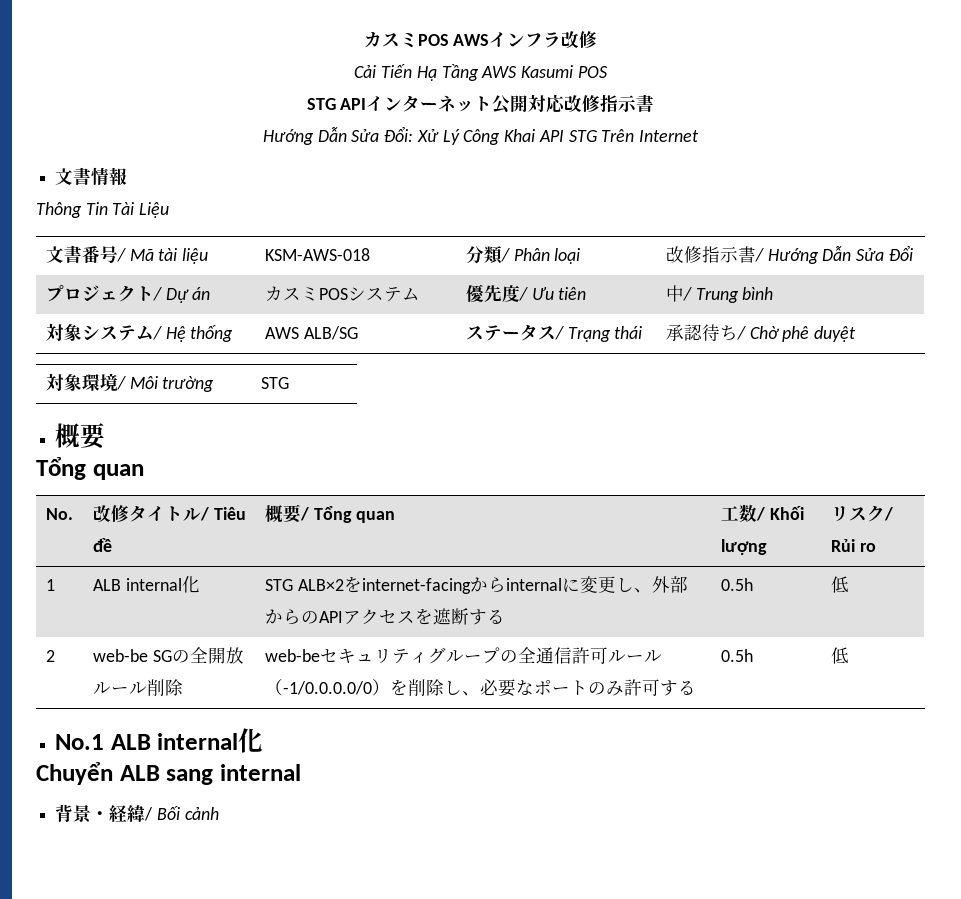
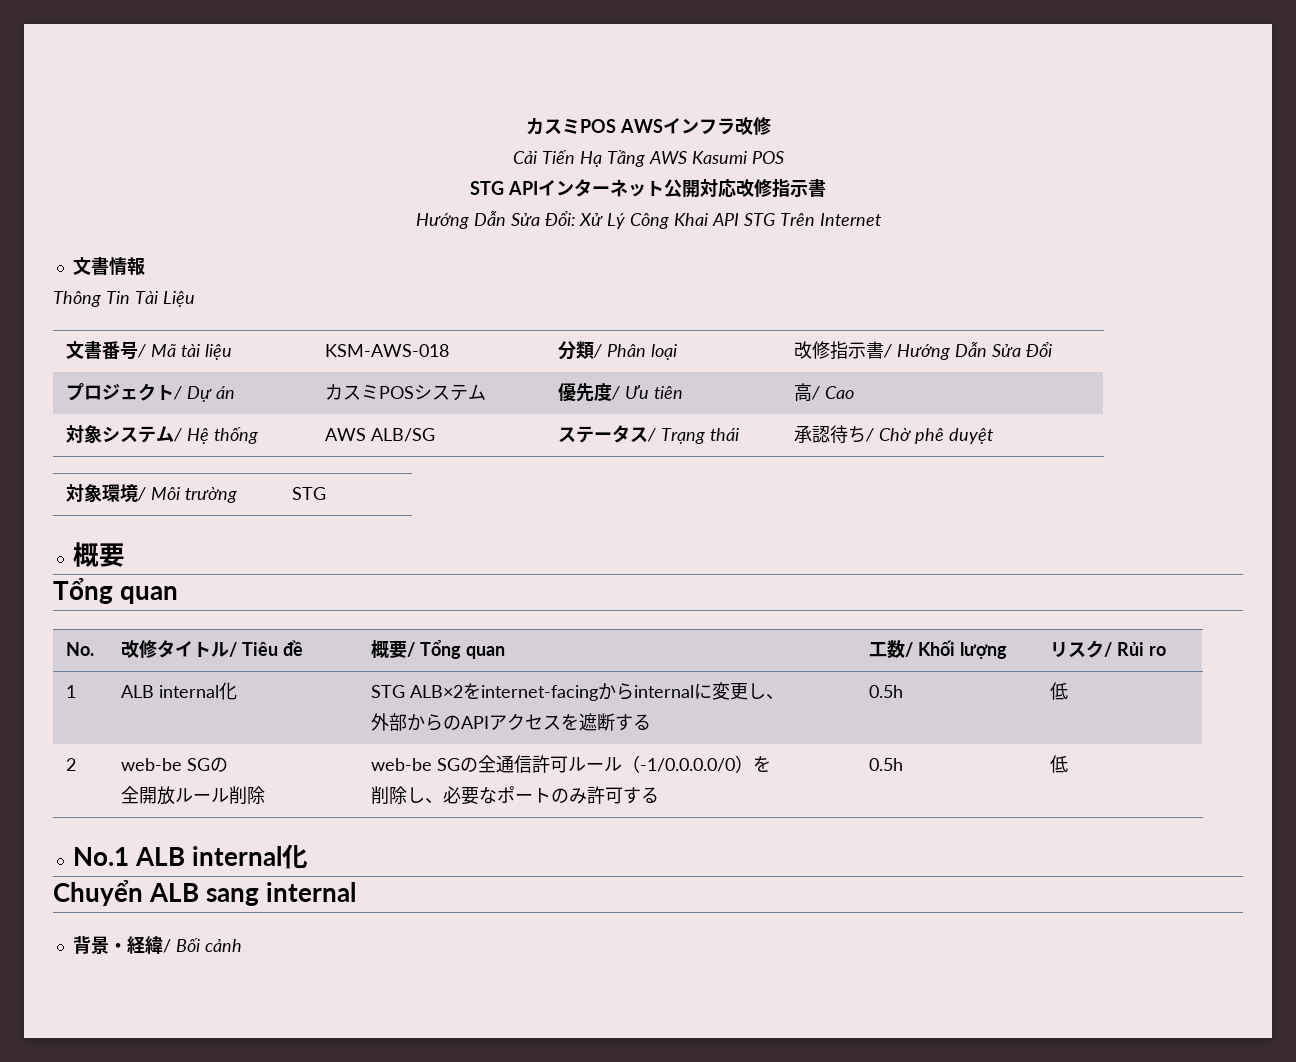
- プロジェクト/ Dự án | カスミPOSシステム | 優先度/ Ưu tiên | 中/ Trung bình
+ プロジェクト/ Dự án | カスミPOSシステム | 優先度/ Ưu tiên | 高/ Cao
- 1 | ALB internal化 | STG ALB×2をinternet-facingからinternalに変更し、外部からのAPIアクセスを遮断する | 0.5h | 低
+ 1 | ALB internal化 | STG ALB×2をinternet-facingからinternalに変更し、
+ 外部からのAPIアクセスを遮断する | 0.5h | 低
- 2 | web-be SGの全開放ルール削除 | web-beセキュリティグループの全通信許可ルール（-1/0.0.0.0/0）を削除し、必要なポートのみ許可する | 0.5h | 低
+ 2 | web-be SGの
+ 全開放ルール削除 | web-be SGの全通信許可ルール（-1/0.0.0.0/0）を
+ 削除し、必要なポートのみ許可する | 0.5h | 低

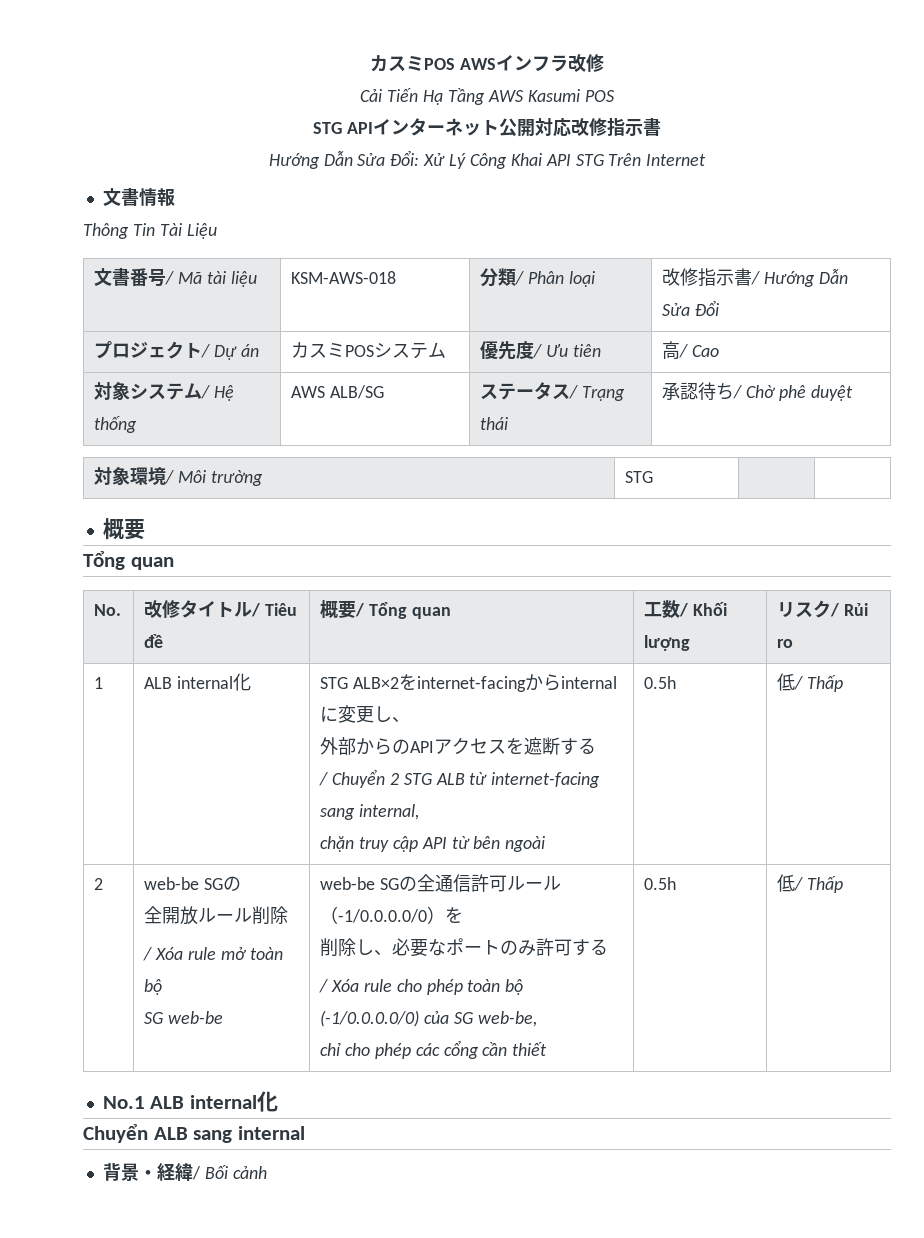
  1 | ALB internal化 | STG ALB×2をinternet-facingからinternalに変更し、
- 外部からのAPIアクセスを遮断する | 0.5h | 低
+ 外部からのAPIアクセスを遮断する
+ / Chuyển 2 STG ALB từ internet-facing sang internal,
+ chặn truy cập API từ bên ngoài | 0.5h | 低/ Thấp
+ / Xóa rule mở toàn bộ
+ SG web-be
- 削除し、必要なポートのみ許可する | 0.5h | 低
+ 削除し、必要なポートのみ許可する
+ / Xóa rule cho phép toàn bộ (-1/0.0.0.0/0) của SG web-be,
+ chỉ cho phép các cổng cần thiết | 0.5h | 低/ Thấp

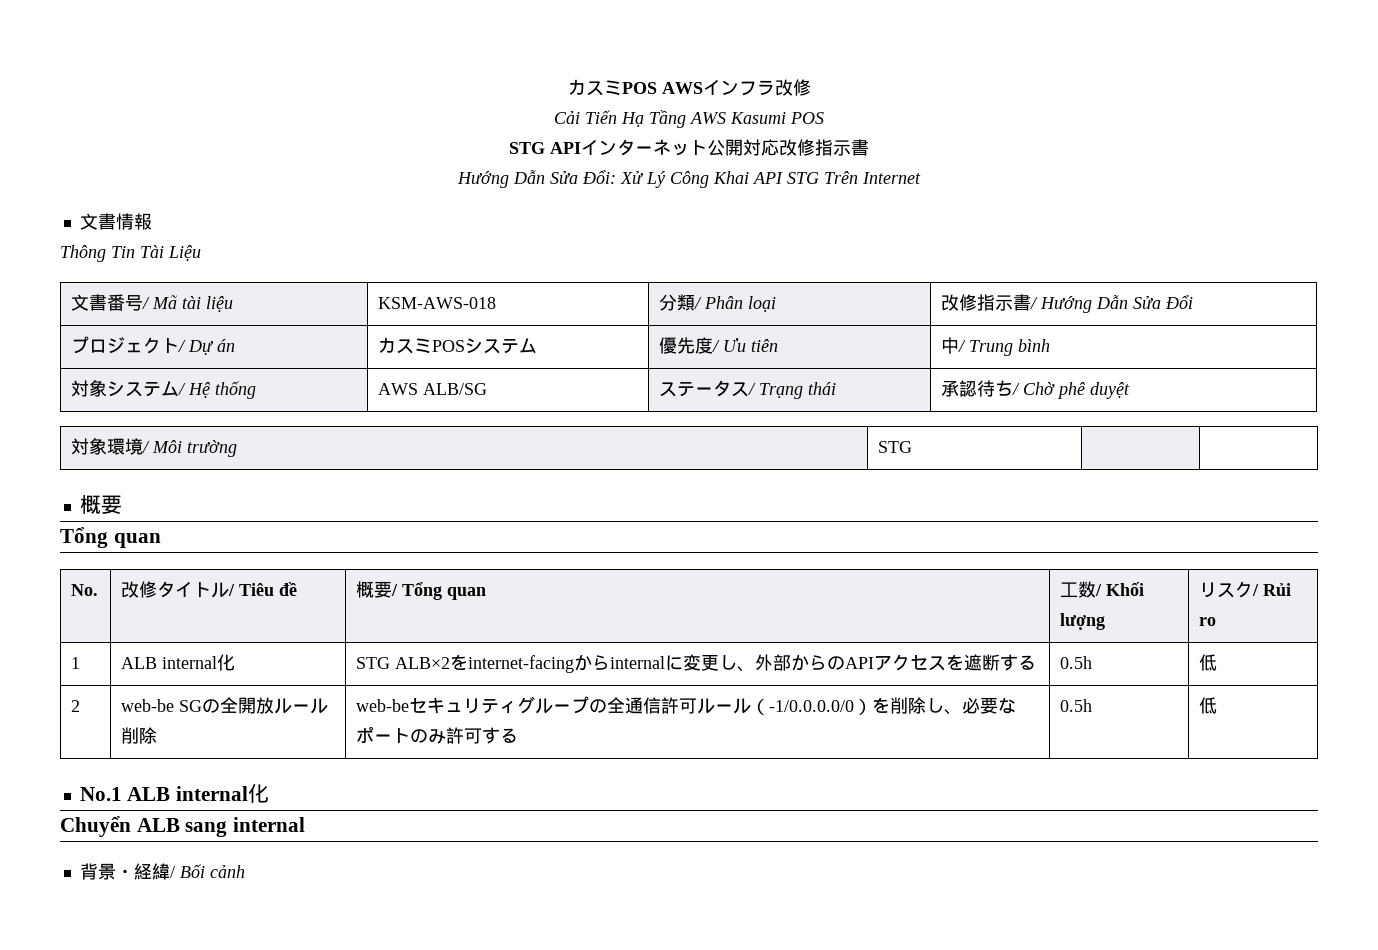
- プロジェクト/ Dự án | カスミPOSシステム | 優先度/ Ưu tiên | 高/ Cao
+ プロジェクト/ Dự án | カスミPOSシステム | 優先度/ Ưu tiên | 中/ Trung bình
- 1 | ALB internal化 | STG ALB×2をinternet-facingからinternalに変更し、
- 外部からのAPIアクセスを遮断する
- / Chuyển 2 STG ALB từ internet-facing sang internal,
- chặn truy cập API từ bên ngoài | 0.5h | 低/ Thấp
+ 1 | ALB internal化 | STG ALB×2をinternet-facingからinternalに変更し、外部からのAPIアクセスを遮断する | 0.5h | 低
- 2 | web-be SGの
- 全開放ルール削除
+ 2 | web-be SGの全開放ルール削除
- / Xóa rule mở toàn bộ
- SG web-be | web-be SGの全通信許可ルール（-1/0.0.0.0/0）を
- 削除し、必要なポートのみ許可する
- / Xóa rule cho phép toàn bộ (-1/0.0.0.0/0) của SG web-be,
- chỉ cho phép các cổng cần thiết | 0.5h | 低/ Thấp
+ web-beセキュリティグループの全通信許可ルール（-1/0.0.0.0/0）を削除し、必要なポートのみ許可する | 0.5h | 低

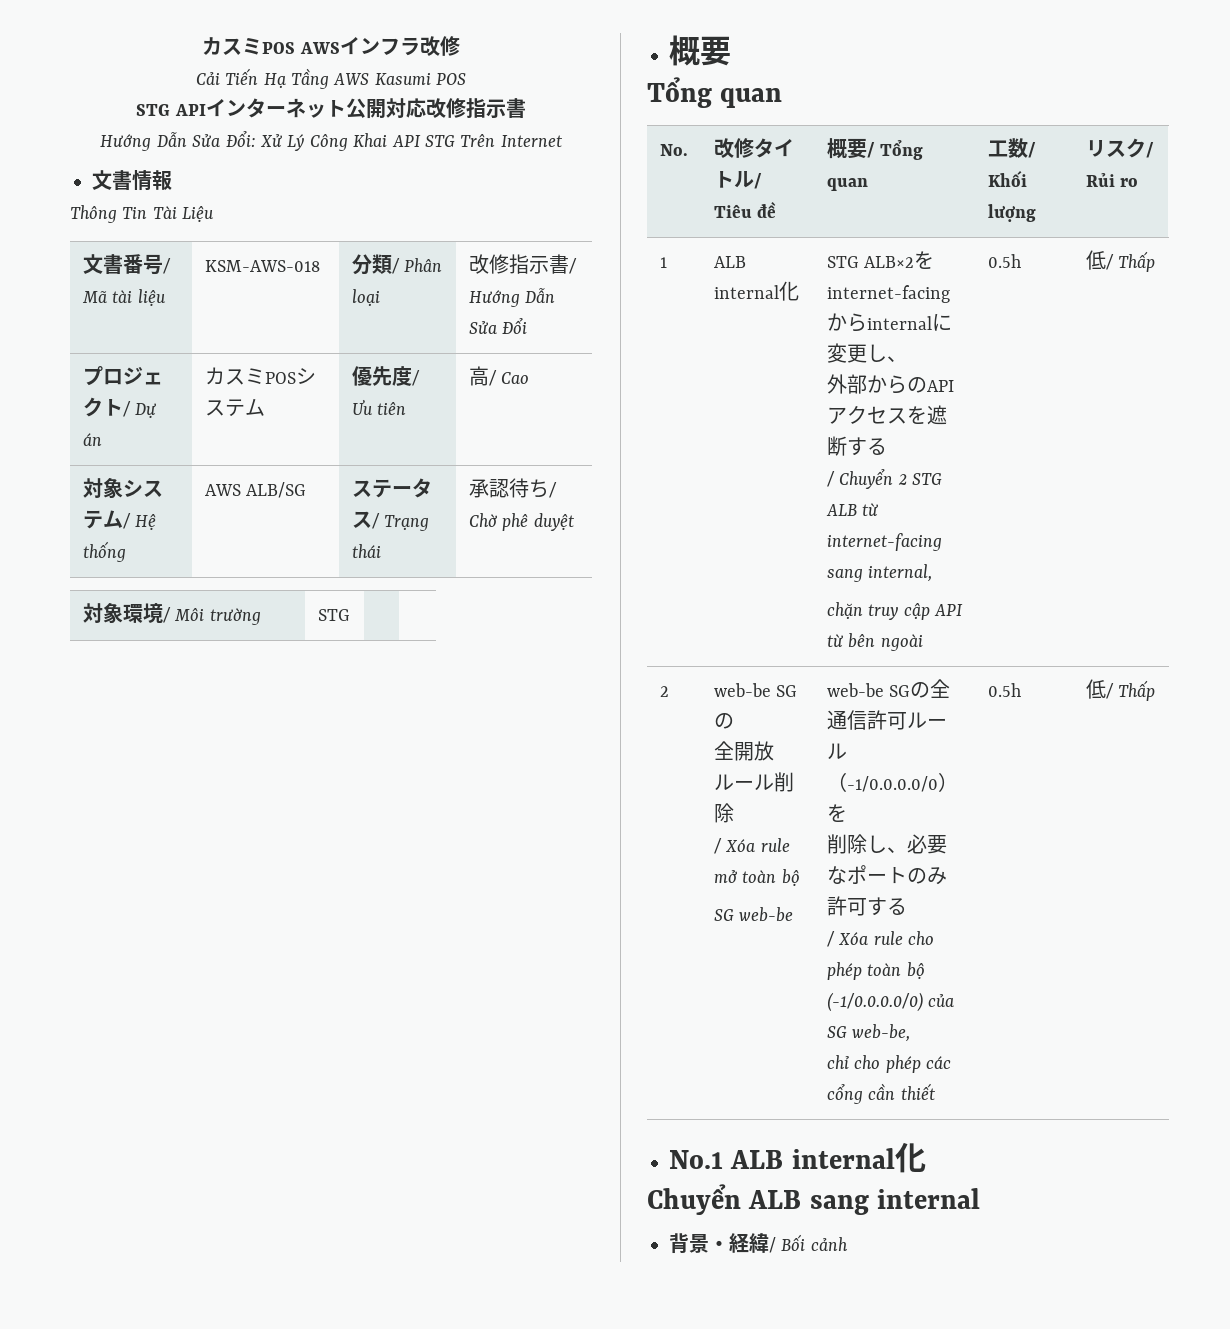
- プロジェクト/ Dự án | カスミPOSシステム | 優先度/ Ưu tiên | 中/ Trung bình
+ プロジェクト/ Dự án | カスミPOSシステム | 優先度/ Ưu tiên | 高/ Cao
- 1 | ALB internal化 | STG ALB×2をinternet-facingからinternalに変更し、外部からのAPIアクセスを遮断する | 0.5h | 低
+ 1 | ALB internal化 | STG ALB×2をinternet-facingからinternalに変更し、
+ 外部からのAPIアクセスを遮断する
+ / Chuyển 2 STG ALB từ internet-facing sang internal,
+ chặn truy cập API từ bên ngoài | 0.5h | 低/ Thấp
- 2 | web-be SGの全開放ルール削除
+ 2 | web-be SGの
+ 全開放ルール削除
- web-beセキュリティグループの全通信許可ルール（-1/0.0.0.0/0）を削除し、必要なポートのみ許可する | 0.5h | 低
+ / Xóa rule mở toàn bộ
+ SG web-be | web-be SGの全通信許可ルール（-1/0.0.0.0/0）を
+ 削除し、必要なポートのみ許可する
+ / Xóa rule cho phép toàn bộ (-1/0.0.0.0/0) của SG web-be,
+ chỉ cho phép các cổng cần thiết | 0.5h | 低/ Thấp

